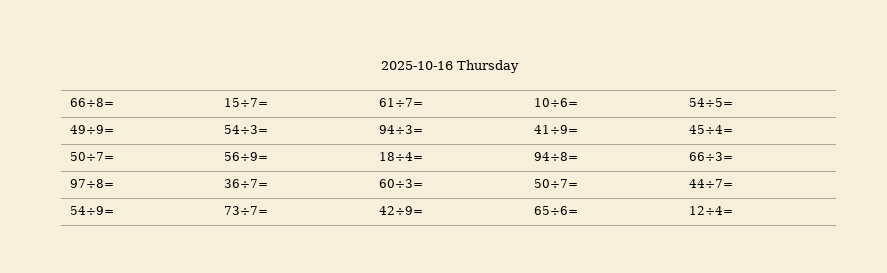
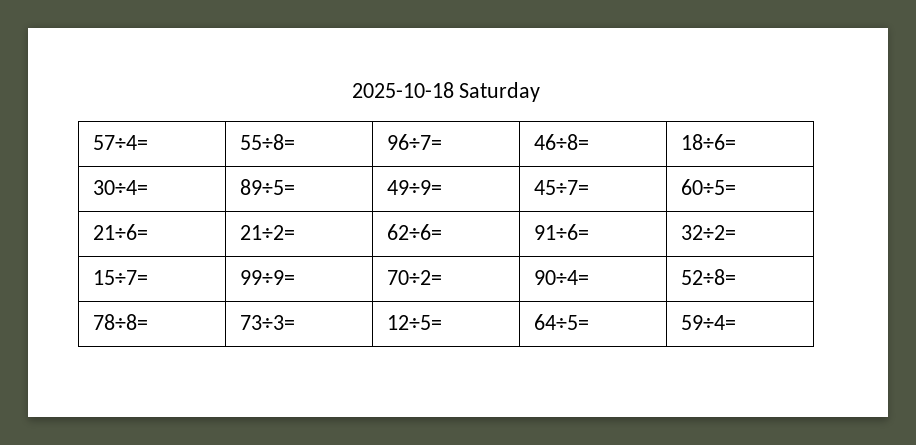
- 2025-10-16 Thursday
- 66÷8= | 15÷7= | 61÷7= | 10÷6= | 54÷5=
- 49÷9= | 54÷3= | 94÷3= | 41÷9= | 45÷4=
- 50÷7= | 56÷9= | 18÷4= | 94÷8= | 66÷3=
- 97÷8= | 36÷7= | 60÷3= | 50÷7= | 44÷7=
- 54÷9= | 73÷7= | 42÷9= | 65÷6= | 12÷4=
+ 2025-10-18 Saturday
+ 57÷4= | 55÷8= | 96÷7= | 46÷8= | 18÷6=
+ 30÷4= | 89÷5= | 49÷9= | 45÷7= | 60÷5=
+ 21÷6= | 21÷2= | 62÷6= | 91÷6= | 32÷2=
+ 15÷7= | 99÷9= | 70÷2= | 90÷4= | 52÷8=
+ 78÷8= | 73÷3= | 12÷5= | 64÷5= | 59÷4=

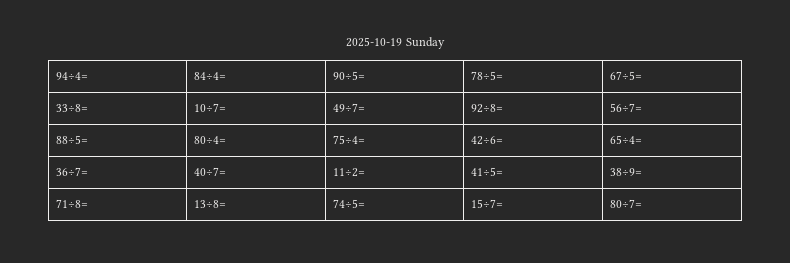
- 2025-10-18 Saturday
- 57÷4= | 55÷8= | 96÷7= | 46÷8= | 18÷6=
- 30÷4= | 89÷5= | 49÷9= | 45÷7= | 60÷5=
- 21÷6= | 21÷2= | 62÷6= | 91÷6= | 32÷2=
- 15÷7= | 99÷9= | 70÷2= | 90÷4= | 52÷8=
- 78÷8= | 73÷3= | 12÷5= | 64÷5= | 59÷4=
+ 2025-10-19 Sunday
+ 94÷4= | 84÷4= | 90÷5= | 78÷5= | 67÷5=
+ 33÷8= | 10÷7= | 49÷7= | 92÷8= | 56÷7=
+ 88÷5= | 80÷4= | 75÷4= | 42÷6= | 65÷4=
+ 36÷7= | 40÷7= | 11÷2= | 41÷5= | 38÷9=
+ 71÷8= | 13÷8= | 74÷5= | 15÷7= | 80÷7=

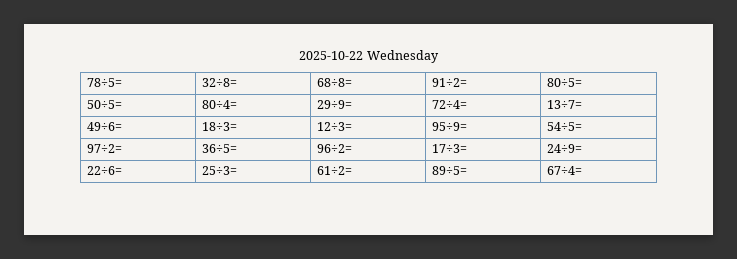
- 2025-10-19 Sunday
- 94÷4= | 84÷4= | 90÷5= | 78÷5= | 67÷5=
- 33÷8= | 10÷7= | 49÷7= | 92÷8= | 56÷7=
- 88÷5= | 80÷4= | 75÷4= | 42÷6= | 65÷4=
- 36÷7= | 40÷7= | 11÷2= | 41÷5= | 38÷9=
- 71÷8= | 13÷8= | 74÷5= | 15÷7= | 80÷7=
+ 2025-10-22 Wednesday
+ 78÷5= | 32÷8= | 68÷8= | 91÷2= | 80÷5=
+ 50÷5= | 80÷4= | 29÷9= | 72÷4= | 13÷7=
+ 49÷6= | 18÷3= | 12÷3= | 95÷9= | 54÷5=
+ 97÷2= | 36÷5= | 96÷2= | 17÷3= | 24÷9=
+ 22÷6= | 25÷3= | 61÷2= | 89÷5= | 67÷4=

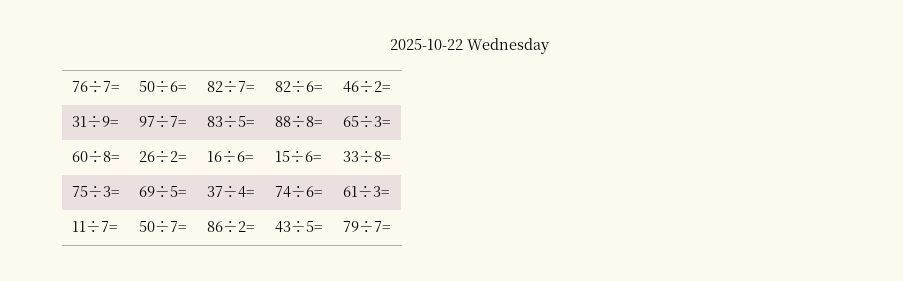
- 78÷5= | 32÷8= | 68÷8= | 91÷2= | 80÷5=
- 50÷5= | 80÷4= | 29÷9= | 72÷4= | 13÷7=
- 49÷6= | 18÷3= | 12÷3= | 95÷9= | 54÷5=
- 97÷2= | 36÷5= | 96÷2= | 17÷3= | 24÷9=
- 22÷6= | 25÷3= | 61÷2= | 89÷5= | 67÷4=
+ 76÷7= | 50÷6= | 82÷7= | 82÷6= | 46÷2=
+ 31÷9= | 97÷7= | 83÷5= | 88÷8= | 65÷3=
+ 60÷8= | 26÷2= | 16÷6= | 15÷6= | 33÷8=
+ 75÷3= | 69÷5= | 37÷4= | 74÷6= | 61÷3=
+ 11÷7= | 50÷7= | 86÷2= | 43÷5= | 79÷7=

